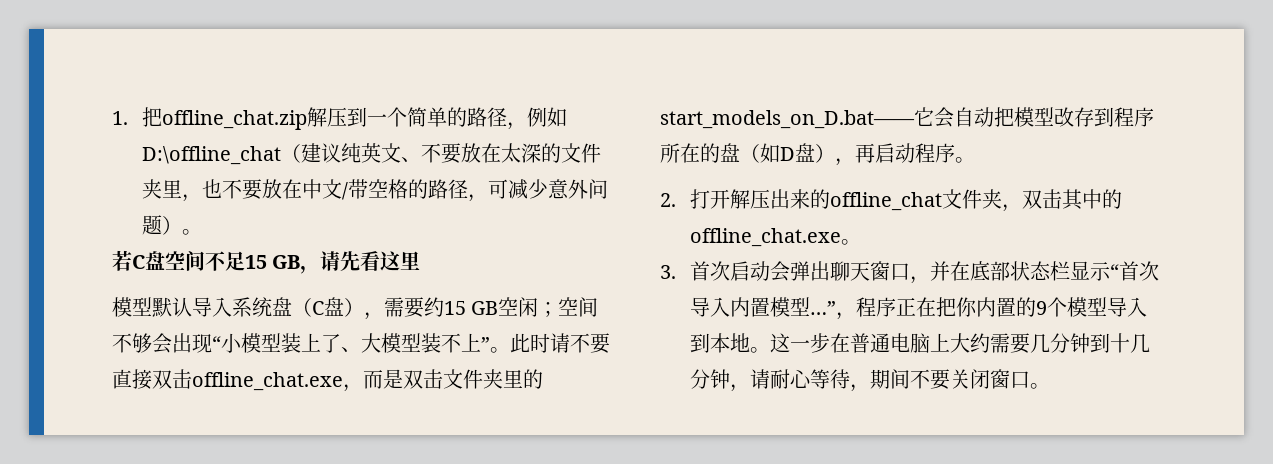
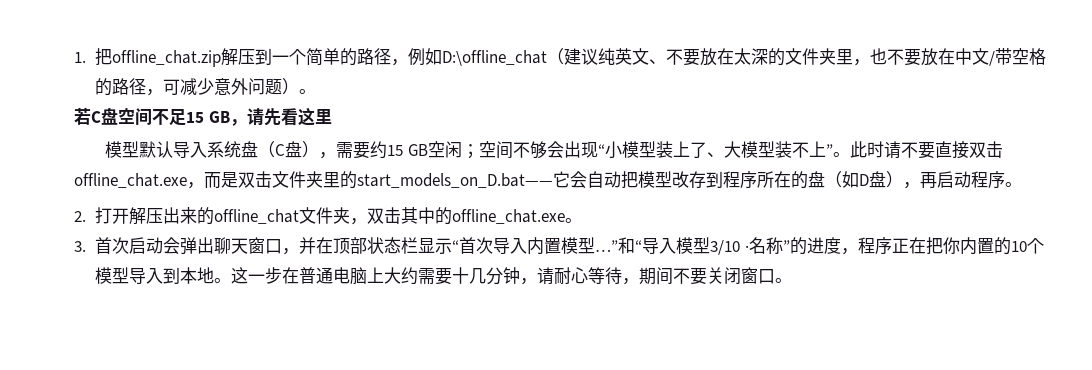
- 3.首次启动会弹出聊天窗口，并在底部状态栏显示“首次导入内置模型…”
+ 3.首次启动会弹出聊天窗口，并在顶部状态栏显示“首次导入内置模型…”
- ，程序正在把你内置的9个模型导入到本地。
+ 和“导入模型3/10 ·名称”的进度，程序正在把你内置的10个模型导入到本地。
- 这一步在普通电脑上大约需要几分钟到十几分钟，请耐心等待，期间不要关闭窗口。
+ 这一步在普通电脑上大约需要十几分钟，请耐心等待，期间不要关闭窗口。

